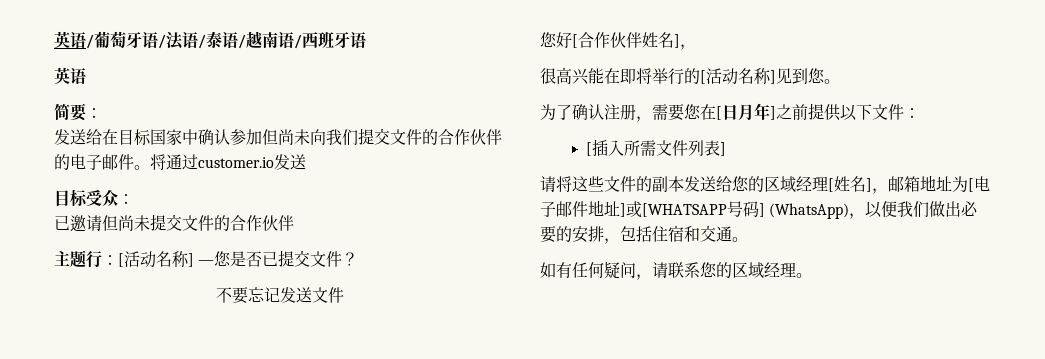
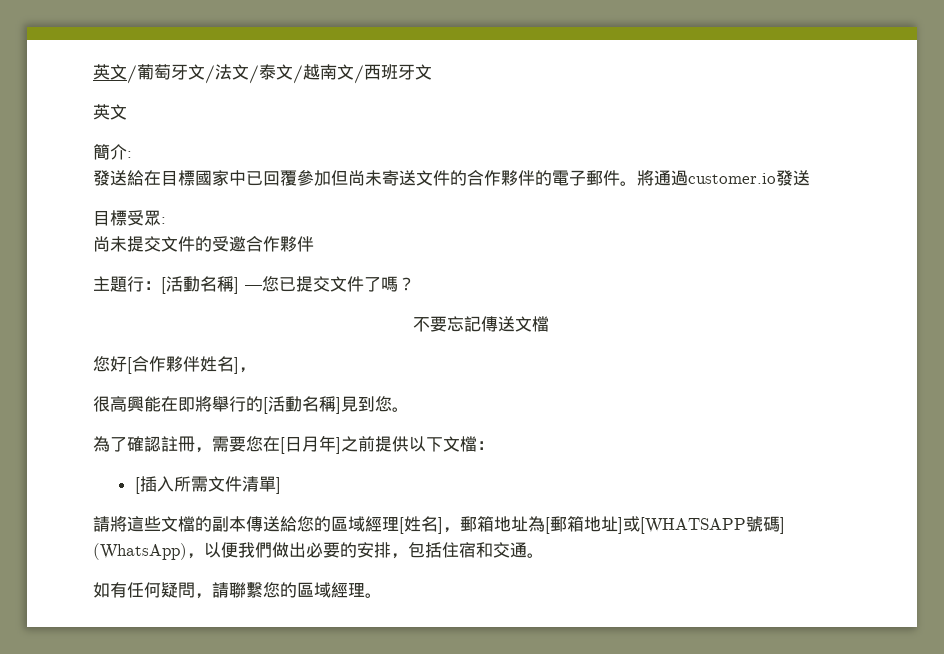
- 英语/葡萄牙语/法语/泰语/越南语/西班牙语
- 英语
- 简要：
- 发送给在目标国家中确认参加但尚未向我们提交文件的合作伙伴的电子邮件。将通过customer.io发送
+ 英文/葡萄牙文/法文/泰文/越南文/西班牙文
+ 英文
+ 簡介:
+ 發送給在目標國家中已回覆參加但尚未寄送文件的合作夥伴的電子郵件。將通過customer.io發送
- 目标受众：
- 已邀请但尚未提交文件的合作伙伴
+ 目標受眾:
+ 尚未提交文件的受邀合作夥伴
- 主题行：[活动名称] —您是否已提交文件？
+ 主題行：[活動名稱] —您已提交文件了嗎？
- 不要忘记发送文件
+ 不要忘記傳送文檔
- 您好[合作伙伴姓名]，
+ 您好[合作夥伴姓名]，
- 很高兴能在即将举行的[活动名称]见到您。
+ 很高興能在即將舉行的[活動名稱]見到您。
- 为了确认注册，需要您在[日月年]之前提供以下文件：
+ 為了確認註冊，需要您在[日月年]之前提供以下文檔：
- [插入所需文件列表]
+ [插入所需文件清單]
- 请将这些文件的副本发送给您的区域经理[姓名]，邮箱地址为[电子邮件地址]或[WHATSAPP号码] (WhatsApp)，以便我们做出必要的安排，包括住宿和交通。
+ 請將這些文檔的副本傳送給您的區域經理[姓名]，郵箱地址為[郵箱地址]或[WHATSAPP號碼] (WhatsApp)，以便我們做出必要的安排，包括住宿和交通。
- 如有任何疑问，请联系您的区域经理。
+ 如有任何疑問，請聯繫您的區域經理。

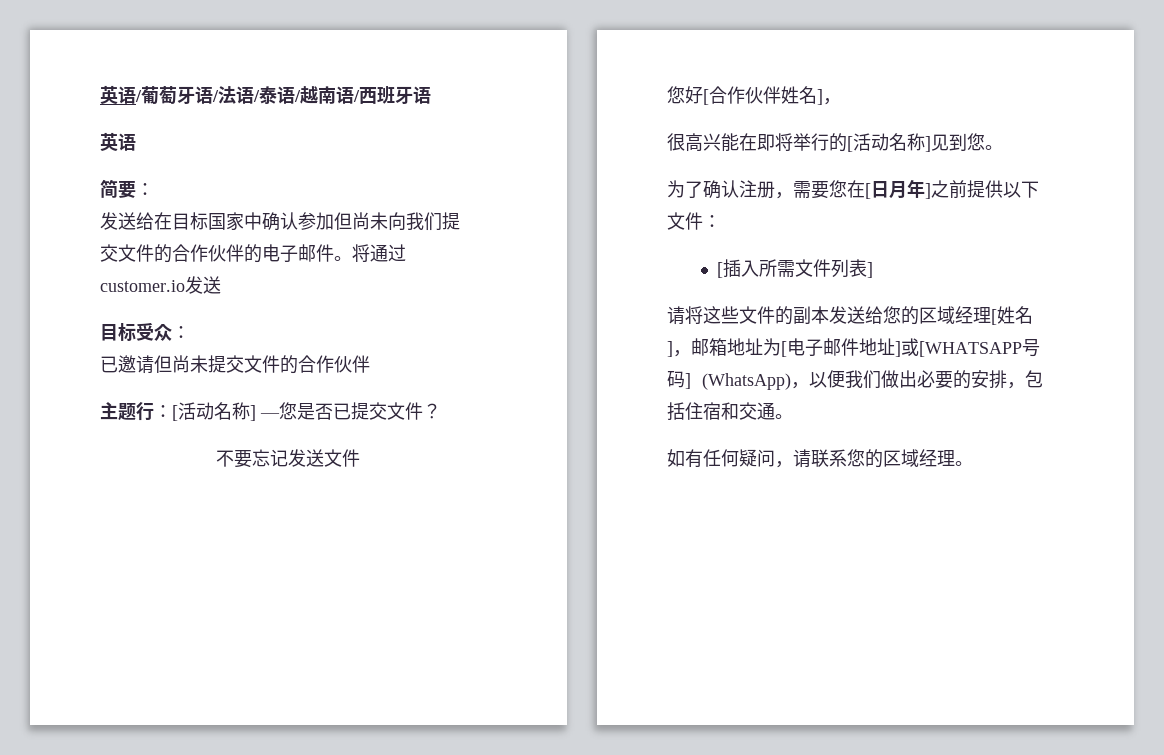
- 英文/葡萄牙文/法文/泰文/越南文/西班牙文
- 英文
- 簡介:
- 發送給在目標國家中已回覆參加但尚未寄送文件的合作夥伴的電子郵件。將通過customer.io發送
+ 英语/葡萄牙语/法语/泰语/越南语/西班牙语
+ 英语
+ 简要：
+ 发送给在目标国家中确认参加但尚未向我们提交文件的合作伙伴的电子邮件。将通过customer.io发送
- 目標受眾:
- 尚未提交文件的受邀合作夥伴
+ 目标受众：
+ 已邀请但尚未提交文件的合作伙伴
- 主題行：[活動名稱] —您已提交文件了嗎？
+ 主题行：[活动名称] —您是否已提交文件？
- 不要忘記傳送文檔
+ 不要忘记发送文件
- 您好[合作夥伴姓名]，
+ 您好[合作伙伴姓名]，
- 很高興能在即將舉行的[活動名稱]見到您。
+ 很高兴能在即将举行的[活动名称]见到您。
- 為了確認註冊，需要您在[日月年]之前提供以下文檔：
+ 为了确认注册，需要您在[日月年]之前提供以下文件：
- [插入所需文件清單]
+ [插入所需文件列表]
- 請將這些文檔的副本傳送給您的區域經理[姓名]，郵箱地址為[郵箱地址]或[WHATSAPP號碼] (WhatsApp)，以便我們做出必要的安排，包括住宿和交通。
+ 请将这些文件的副本发送给您的区域经理[姓名]，邮箱地址为[电子邮件地址]或[WHATSAPP号码] (WhatsApp)，以便我们做出必要的安排，包括住宿和交通。
- 如有任何疑問，請聯繫您的區域經理。
+ 如有任何疑问，请联系您的区域经理。

